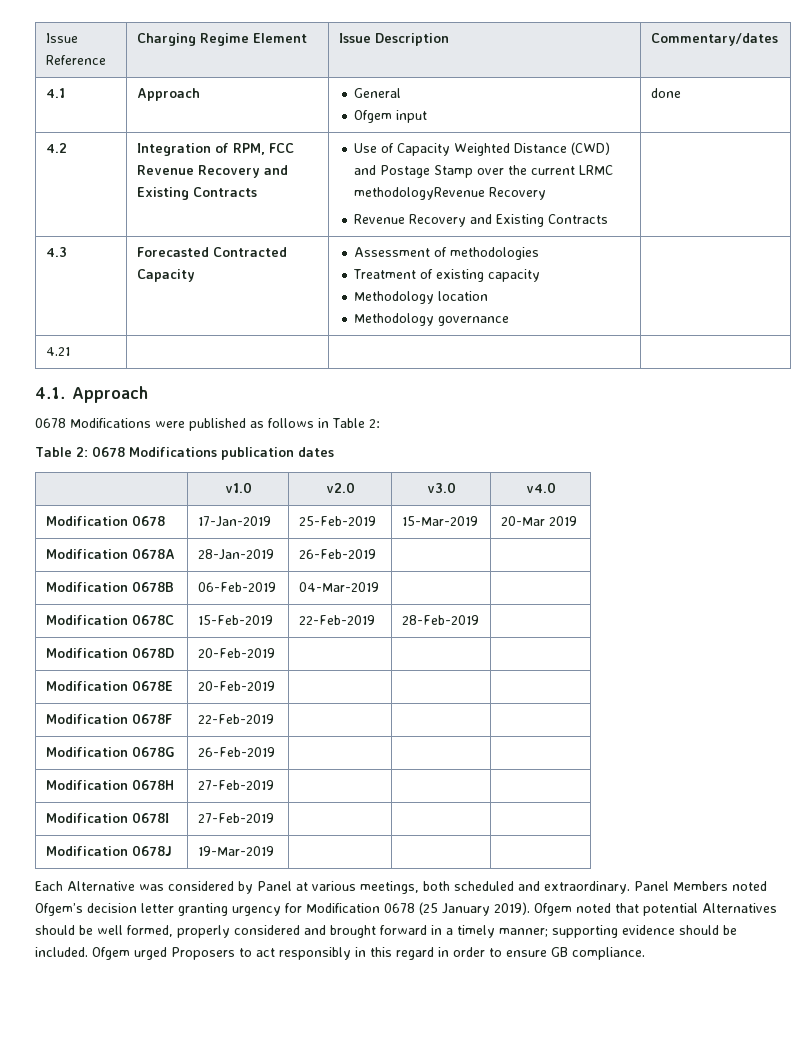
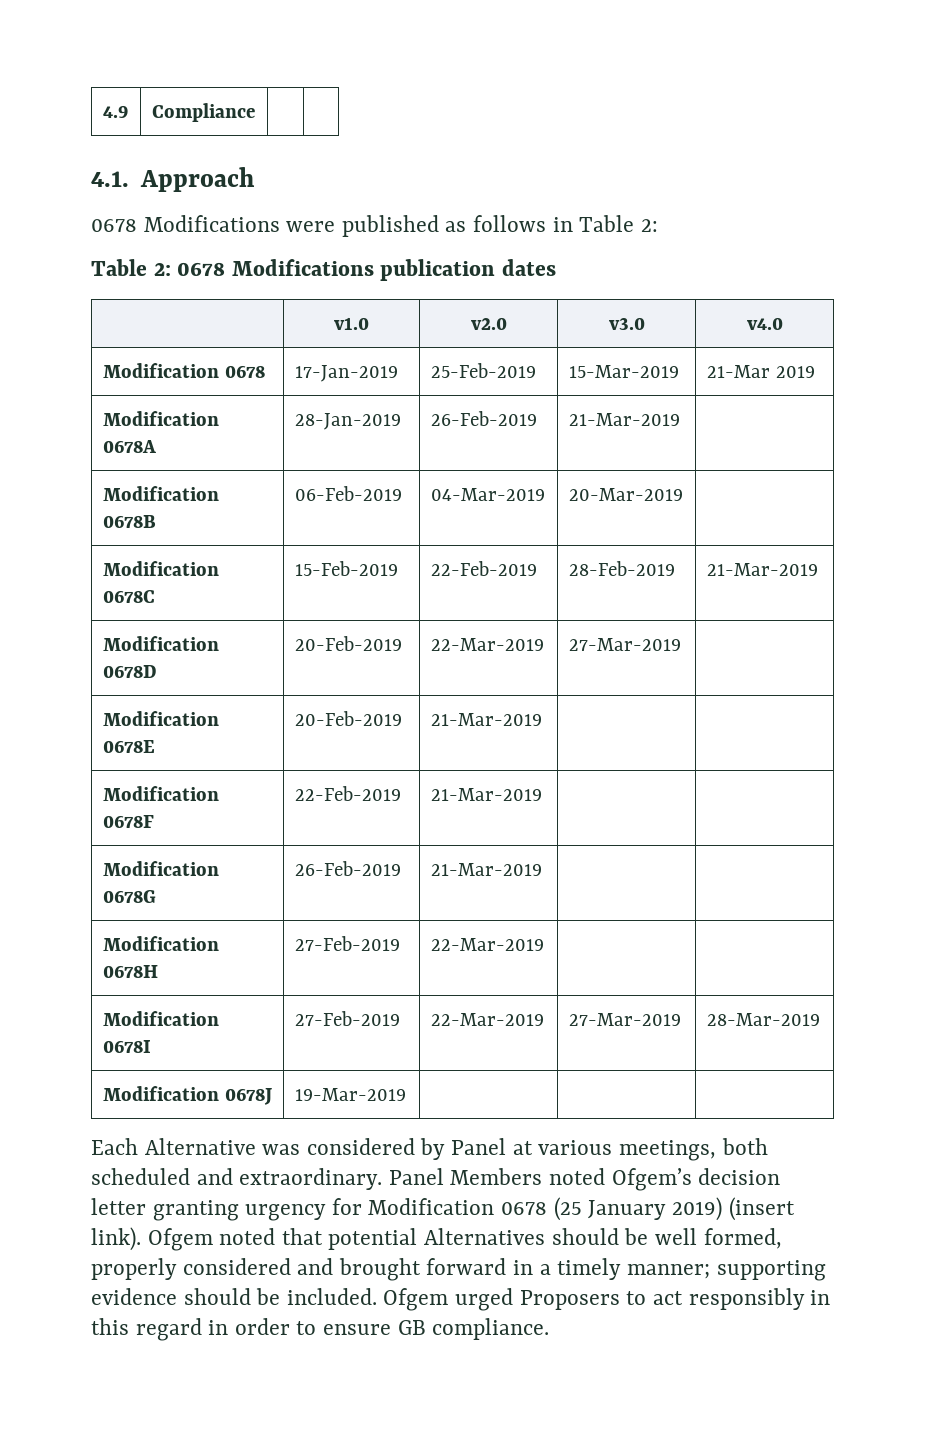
- Issue Reference | Charging Regime Element | Issue Description | Commentary/dates
- 4.1 | Approach | General
- Ofgem input | done
- 4.2 | Integration of RPM, FCC Revenue Recovery and Existing Contracts | Use of Capacity Weighted Distance (CWD) and Postage Stamp over the current LRMC methodologyRevenue Recovery
- Revenue Recovery and Existing Contracts |
- 4.3 | Forecasted Contracted Capacity | Assessment of methodologies
- Treatment of existing capacity
- Methodology location
- Methodology governance |
- 4.21 | | |
+ 4.9 | Compliance | |
- Modification 0678 | 17-Jan-2019 | 25-Feb-2019 | 15-Mar-2019 | 20-Mar 2019
+ Modification 0678 | 17-Jan-2019 | 25-Feb-2019 | 15-Mar-2019 | 21-Mar 2019
- Modification 0678A | 28-Jan-2019 | 26-Feb-2019 | |
+ Modification 0678A | 28-Jan-2019 | 26-Feb-2019 | 21-Mar-2019 |
- Modification 0678B | 06-Feb-2019 | 04-Mar-2019 | |
+ Modification 0678B | 06-Feb-2019 | 04-Mar-2019 | 20-Mar-2019 |
- Modification 0678C | 15-Feb-2019 | 22-Feb-2019 | 28-Feb-2019 |
+ Modification 0678C | 15-Feb-2019 | 22-Feb-2019 | 28-Feb-2019 | 21-Mar-2019
- Modification 0678D | 20-Feb-2019 | | |
+ Modification 0678D | 20-Feb-2019 | 22-Mar-2019 | 27-Mar-2019 |
- Modification 0678E | 20-Feb-2019 | | |
+ Modification 0678E | 20-Feb-2019 | 21-Mar-2019 | |
- Modification 0678F | 22-Feb-2019 | | |
+ Modification 0678F | 22-Feb-2019 | 21-Mar-2019 | |
- Modification 0678G | 26-Feb-2019 | | |
+ Modification 0678G | 26-Feb-2019 | 21-Mar-2019 | |
- Modification 0678H | 27-Feb-2019 | | |
+ Modification 0678H | 27-Feb-2019 | 22-Mar-2019 | |
- Modification 0678I | 27-Feb-2019 | | |
+ Modification 0678I | 27-Feb-2019 | 22-Mar-2019 | 27-Mar-2019 | 28-Mar-2019
- Panel Members noted Ofgem’s decision letter granting urgency for Modification 0678 (25 January 2019).
+ Panel Members noted Ofgem’s decision letter granting urgency for Modification 0678 (25 January 2019) (insert link).

